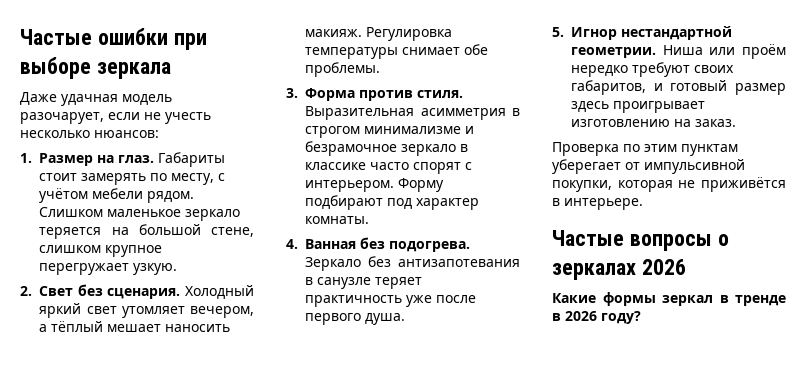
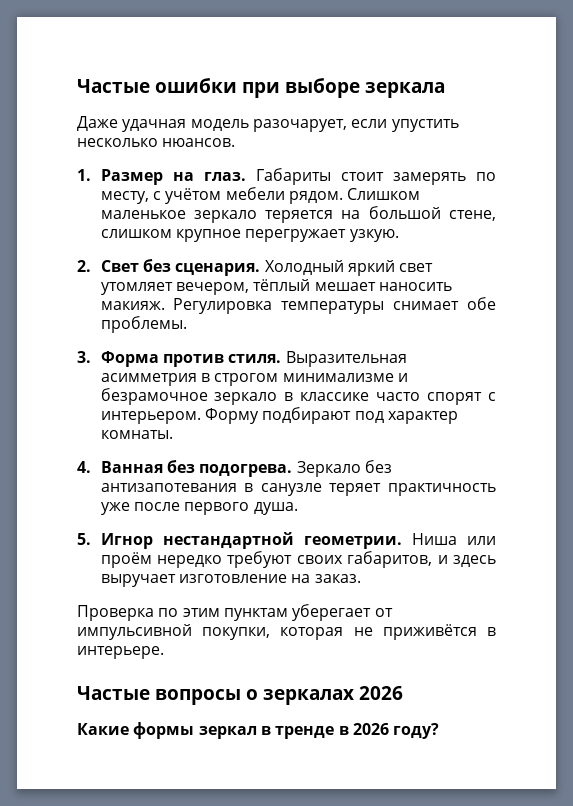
- Даже удачная модель разочарует, если не учесть несколько нюансов:
+ Даже удачная модель разочарует, если упустить несколько нюансов.
- Холодный яркий свет утомляет вечером, а тёплый мешает наносить макияж.
+ Холодный яркий свет утомляет вечером, тёплый мешает наносить макияж.
- Ниша или проём нередко требуют своих габаритов, и готовый размер здесь проигрывает изготовлению на заказ.
+ Ниша или проём нередко требуют своих габаритов, и здесь выручает изготовление на заказ.

